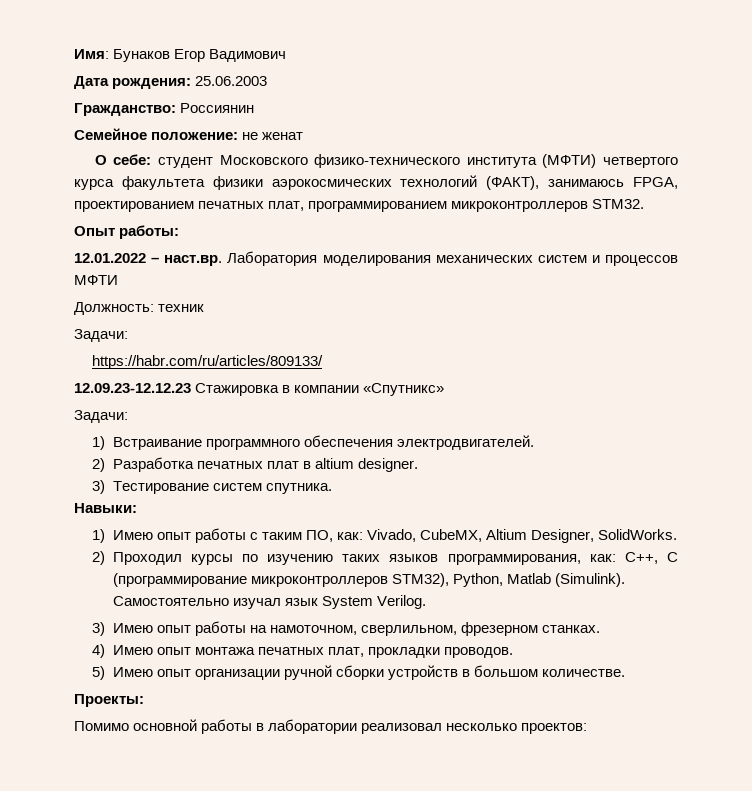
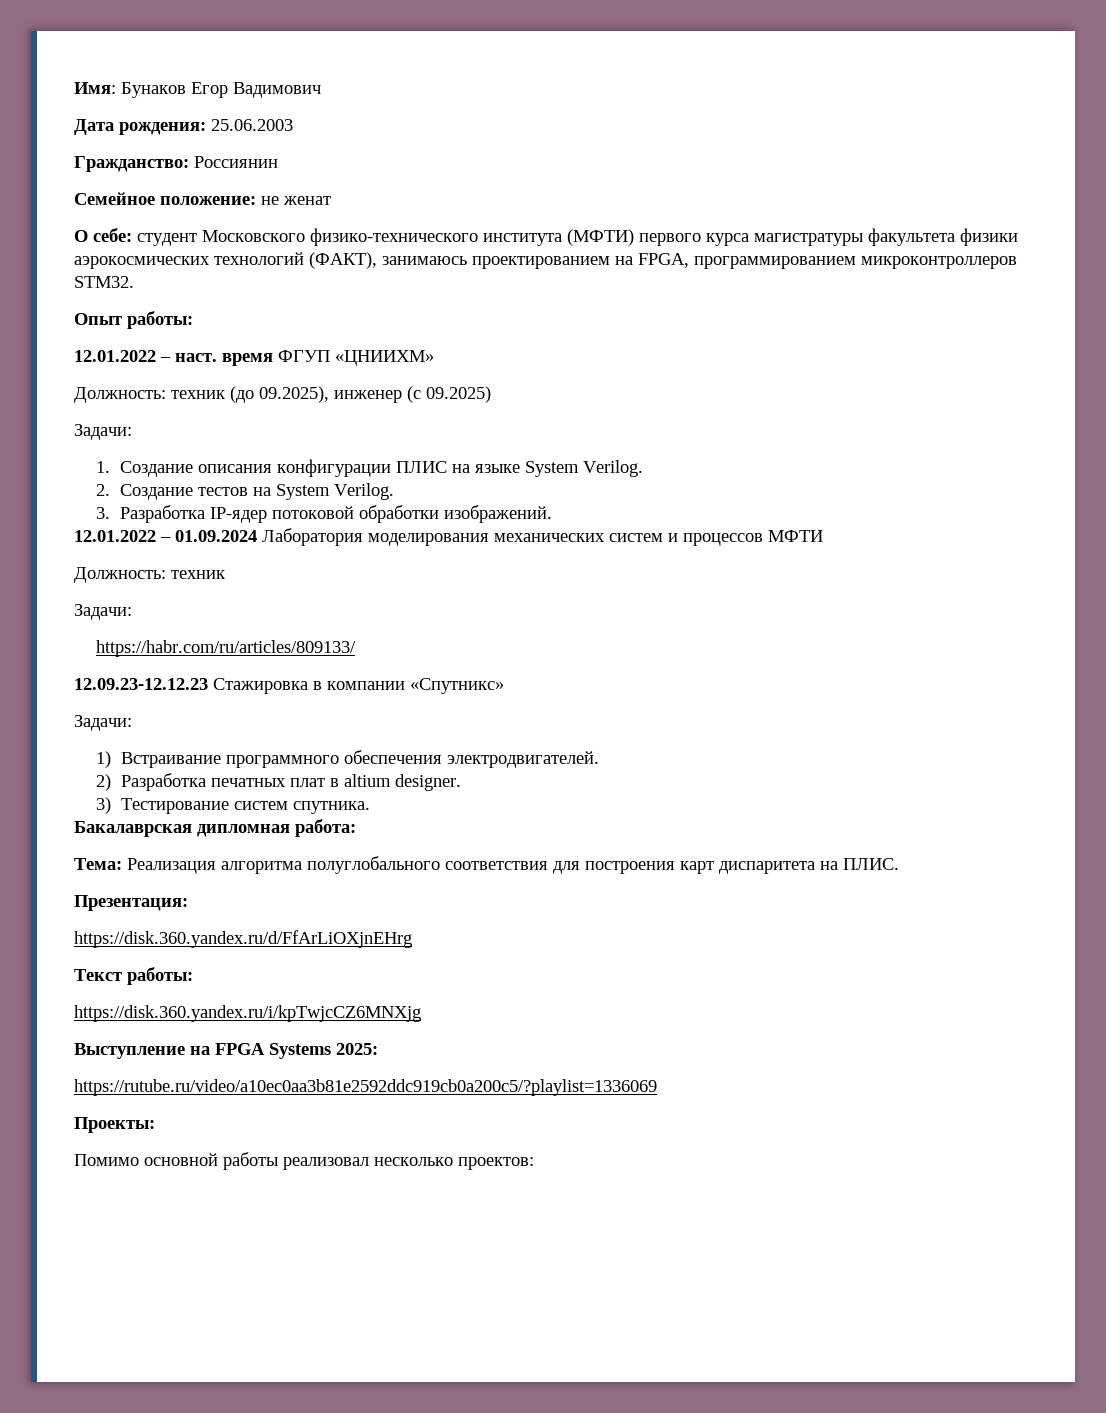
- О себе: студент Московского физико-технического института (МФТИ) четвертого курса факультета физики аэрокосмических технологий (ФАКТ), занимаюсь FPGA, проектированием печатных плат, программированием микроконтроллеров STM32.
+ О себе: студент Московского физико-технического института (МФТИ) первого курса магистратуры факультета физики аэрокосмических технологий (ФАКТ), занимаюсь проектированием на FPGA, программированием микроконтроллеров STM32.
- 12.01.2022 – наст.вр. Лаборатория моделирования механических систем и процессов МФТИ
+ 12.01.2022 – наст. время ФГУП «ЦНИИХМ»
+ Должность: техник (до 09.2025), инженер (с 09.2025)
+ Задачи:
+ 1. Создание описания конфигурации ПЛИС на языке System Verilog.
+ 2. Создание тестов на System Verilog.
+ 3. Разработка IP-ядер потоковой обработки изображений.
+ 12.01.2022 – 01.09.2024 Лаборатория моделирования механических систем и процессов МФТИ
- Навыки:
- 1) Имею опыт работы с таким ПО, как: Vivado, CubeMX, Altium Designer, SolidWorks.
- 2) Проходил курсы по изучению таких языков программирования, как: С++, C (программирование микроконтроллеров STM32), Python, Matlab (Simulink). Самостоятельно изучал язык System Verilog.
- 3) Имею опыт работы на намоточном, сверлильном, фрезерном станках.
- 4) Имею опыт монтажа печатных плат, прокладки проводов.
- 5) Имею опыт организации ручной сборки устройств в большом количестве.
+ Бакалаврская дипломная работа:
+ Тема: Реализация алгоритма полуглобального соответствия для построения карт диспаритета на ПЛИС.
+ Презентация:
+ https://disk.360.yandex.ru/d/FfArLiOXjnEHrg
+ Текст работы:
+ https://disk.360.yandex.ru/i/kpTwjcCZ6MNXjg
+ Выступление на FPGA Systems 2025:
+ https://rutube.ru/video/a10ec0aa3b81e2592ddc919cb0a200c5/?playlist=1336069
- Помимо основной работы в лаборатории реализовал несколько проектов:
+ Помимо основной работы реализовал несколько проектов:

